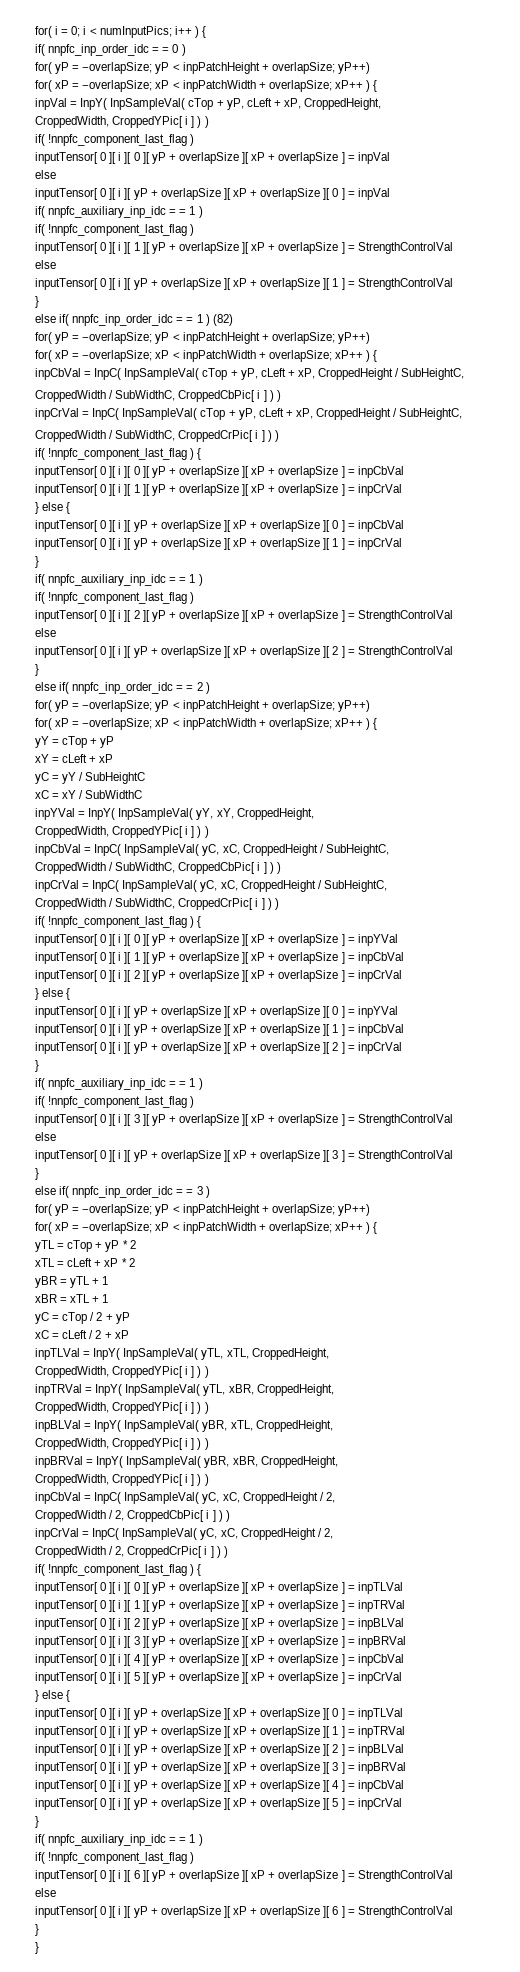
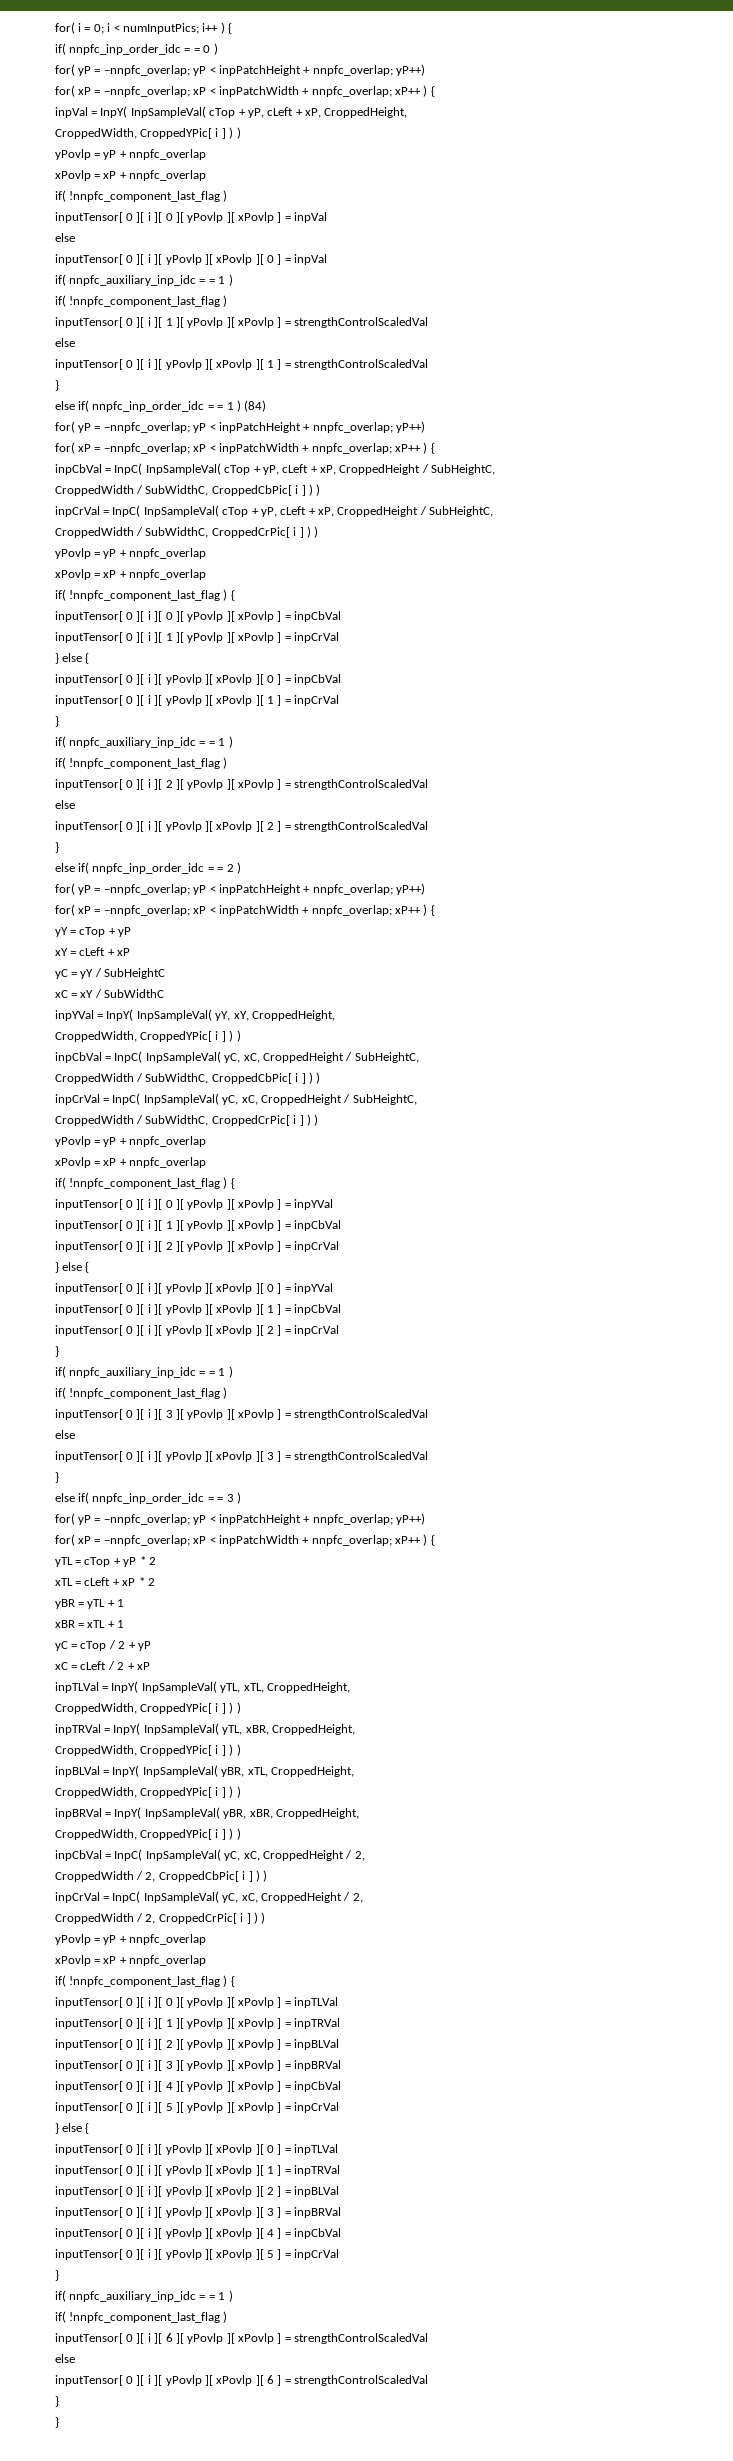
  if( nnpfc_inp_order_idc = = 0 )
- for( yP = −overlapSize; yP < inpPatchHeight + overlapSize; yP++)
- for( xP = −overlapSize; xP < inpPatchWidth + overlapSize; xP++ ) {
+ for( yP = −nnpfc_overlap; yP < inpPatchHeight + nnpfc_overlap; yP++)
+ for( xP = −nnpfc_overlap; xP < inpPatchWidth + nnpfc_overlap; xP++ ) {
  inpVal = InpY( InpSampleVal( cTop + yP, cLeft + xP, CroppedHeight,
  CroppedWidth, CroppedYPic[ i ] ) )
+ yPovlp = yP + nnpfc_overlap
+ xPovlp = xP + nnpfc_overlap
- inputTensor[ 0 ][ i ][ 0 ][ yP + overlapSize ][ xP + overlapSize ] = inpVal
+ inputTensor[ 0 ][ i ][ 0 ][ yPovlp ][ xPovlp ] = inpVal
- inputTensor[ 0 ][ i ][ yP + overlapSize ][ xP + overlapSize ][ 0 ] = inpVal
+ inputTensor[ 0 ][ i ][ yPovlp ][ xPovlp ][ 0 ] = inpVal
- inputTensor[ 0 ][ i ][ 1 ][ yP + overlapSize ][ xP + overlapSize ] = StrengthControlVal
+ inputTensor[ 0 ][ i ][ 1 ][ yPovlp ][ xPovlp ] = strengthControlScaledVal
  else
- inputTensor[ 0 ][ i ][ yP + overlapSize ][ xP + overlapSize ][ 1 ] = StrengthControlVal
+ inputTensor[ 0 ][ i ][ yPovlp ][ xPovlp ][ 1 ] = strengthControlScaledVal
- else if( nnpfc_inp_order_idc = = 1 ) (82)
- for( yP = −overlapSize; yP < inpPatchHeight + overlapSize; yP++)
- for( xP = −overlapSize; xP < inpPatchWidth + overlapSize; xP++ ) {
+ else if( nnpfc_inp_order_idc = = 1 ) (84)
+ for( yP = −nnpfc_overlap; yP < inpPatchHeight + nnpfc_overlap; yP++)
+ for( xP = −nnpfc_overlap; xP < inpPatchWidth + nnpfc_overlap; xP++ ) {
  inpCrVal = InpC( InpSampleVal( cTop + yP, cLeft + xP, CroppedHeight / SubHeightC,
  CroppedWidth / SubWidthC, CroppedCrPic[ i ] ) )
+ yPovlp = yP + nnpfc_overlap
+ xPovlp = xP + nnpfc_overlap
- inputTensor[ 0 ][ i ][ 0 ][ yP + overlapSize ][ xP + overlapSize ] = inpCbVal
+ inputTensor[ 0 ][ i ][ 0 ][ yPovlp ][ xPovlp ] = inpCbVal
- inputTensor[ 0 ][ i ][ 1 ][ yP + overlapSize ][ xP + overlapSize ] = inpCrVal
+ inputTensor[ 0 ][ i ][ 1 ][ yPovlp ][ xPovlp ] = inpCrVal
- inputTensor[ 0 ][ i ][ yP + overlapSize ][ xP + overlapSize ][ 0 ] = inpCbVal
+ inputTensor[ 0 ][ i ][ yPovlp ][ xPovlp ][ 0 ] = inpCbVal
- inputTensor[ 0 ][ i ][ yP + overlapSize ][ xP + overlapSize ][ 1 ] = inpCrVal
+ inputTensor[ 0 ][ i ][ yPovlp ][ xPovlp ][ 1 ] = inpCrVal
- inputTensor[ 0 ][ i ][ 2 ][ yP + overlapSize ][ xP + overlapSize ] = StrengthControlVal
+ inputTensor[ 0 ][ i ][ 2 ][ yPovlp ][ xPovlp ] = strengthControlScaledVal
  else
- inputTensor[ 0 ][ i ][ yP + overlapSize ][ xP + overlapSize ][ 2 ] = StrengthControlVal
+ inputTensor[ 0 ][ i ][ yPovlp ][ xPovlp ][ 2 ] = strengthControlScaledVal
  else if( nnpfc_inp_order_idc = = 2 )
- for( yP = −overlapSize; yP < inpPatchHeight + overlapSize; yP++)
- for( xP = −overlapSize; xP < inpPatchWidth + overlapSize; xP++ ) {
+ for( yP = −nnpfc_overlap; yP < inpPatchHeight + nnpfc_overlap; yP++)
+ for( xP = −nnpfc_overlap; xP < inpPatchWidth + nnpfc_overlap; xP++ ) {
  inpCrVal = InpC( InpSampleVal( yC, xC, CroppedHeight / SubHeightC,
  CroppedWidth / SubWidthC, CroppedCrPic[ i ] ) )
+ yPovlp = yP + nnpfc_overlap
+ xPovlp = xP + nnpfc_overlap
- inputTensor[ 0 ][ i ][ 0 ][ yP + overlapSize ][ xP + overlapSize ] = inpYVal
+ inputTensor[ 0 ][ i ][ 0 ][ yPovlp ][ xPovlp ] = inpYVal
- inputTensor[ 0 ][ i ][ 1 ][ yP + overlapSize ][ xP + overlapSize ] = inpCbVal
+ inputTensor[ 0 ][ i ][ 1 ][ yPovlp ][ xPovlp ] = inpCbVal
- inputTensor[ 0 ][ i ][ 2 ][ yP + overlapSize ][ xP + overlapSize ] = inpCrVal
+ inputTensor[ 0 ][ i ][ 2 ][ yPovlp ][ xPovlp ] = inpCrVal
- inputTensor[ 0 ][ i ][ yP + overlapSize ][ xP + overlapSize ][ 0 ] = inpYVal
+ inputTensor[ 0 ][ i ][ yPovlp ][ xPovlp ][ 0 ] = inpYVal
- inputTensor[ 0 ][ i ][ yP + overlapSize ][ xP + overlapSize ][ 1 ] = inpCbVal
+ inputTensor[ 0 ][ i ][ yPovlp ][ xPovlp ][ 1 ] = inpCbVal
- inputTensor[ 0 ][ i ][ yP + overlapSize ][ xP + overlapSize ][ 2 ] = inpCrVal
+ inputTensor[ 0 ][ i ][ yPovlp ][ xPovlp ][ 2 ] = inpCrVal
- inputTensor[ 0 ][ i ][ 3 ][ yP + overlapSize ][ xP + overlapSize ] = StrengthControlVal
+ inputTensor[ 0 ][ i ][ 3 ][ yPovlp ][ xPovlp ] = strengthControlScaledVal
  else
- inputTensor[ 0 ][ i ][ yP + overlapSize ][ xP + overlapSize ][ 3 ] = StrengthControlVal
+ inputTensor[ 0 ][ i ][ yPovlp ][ xPovlp ][ 3 ] = strengthControlScaledVal
  else if( nnpfc_inp_order_idc = = 3 )
- for( yP = −overlapSize; yP < inpPatchHeight + overlapSize; yP++)
- for( xP = −overlapSize; xP < inpPatchWidth + overlapSize; xP++ ) {
+ for( yP = −nnpfc_overlap; yP < inpPatchHeight + nnpfc_overlap; yP++)
+ for( xP = −nnpfc_overlap; xP < inpPatchWidth + nnpfc_overlap; xP++ ) {
  CroppedWidth / 2, CroppedCrPic[ i ] ) )
+ yPovlp = yP + nnpfc_overlap
+ xPovlp = xP + nnpfc_overlap
- inputTensor[ 0 ][ i ][ 0 ][ yP + overlapSize ][ xP + overlapSize ] = inpTLVal
+ inputTensor[ 0 ][ i ][ 0 ][ yPovlp ][ xPovlp ] = inpTLVal
- inputTensor[ 0 ][ i ][ 1 ][ yP + overlapSize ][ xP + overlapSize ] = inpTRVal
+ inputTensor[ 0 ][ i ][ 1 ][ yPovlp ][ xPovlp ] = inpTRVal
- inputTensor[ 0 ][ i ][ 2 ][ yP + overlapSize ][ xP + overlapSize ] = inpBLVal
+ inputTensor[ 0 ][ i ][ 2 ][ yPovlp ][ xPovlp ] = inpBLVal
- inputTensor[ 0 ][ i ][ 3 ][ yP + overlapSize ][ xP + overlapSize ] = inpBRVal
+ inputTensor[ 0 ][ i ][ 3 ][ yPovlp ][ xPovlp ] = inpBRVal
- inputTensor[ 0 ][ i ][ 4 ][ yP + overlapSize ][ xP + overlapSize ] = inpCbVal
+ inputTensor[ 0 ][ i ][ 4 ][ yPovlp ][ xPovlp ] = inpCbVal
- inputTensor[ 0 ][ i ][ 5 ][ yP + overlapSize ][ xP + overlapSize ] = inpCrVal
+ inputTensor[ 0 ][ i ][ 5 ][ yPovlp ][ xPovlp ] = inpCrVal
- inputTensor[ 0 ][ i ][ yP + overlapSize ][ xP + overlapSize ][ 0 ] = inpTLVal
+ inputTensor[ 0 ][ i ][ yPovlp ][ xPovlp ][ 0 ] = inpTLVal
- inputTensor[ 0 ][ i ][ yP + overlapSize ][ xP + overlapSize ][ 1 ] = inpTRVal
+ inputTensor[ 0 ][ i ][ yPovlp ][ xPovlp ][ 1 ] = inpTRVal
- inputTensor[ 0 ][ i ][ yP + overlapSize ][ xP + overlapSize ][ 2 ] = inpBLVal
+ inputTensor[ 0 ][ i ][ yPovlp ][ xPovlp ][ 2 ] = inpBLVal
- inputTensor[ 0 ][ i ][ yP + overlapSize ][ xP + overlapSize ][ 3 ] = inpBRVal
+ inputTensor[ 0 ][ i ][ yPovlp ][ xPovlp ][ 3 ] = inpBRVal
- inputTensor[ 0 ][ i ][ yP + overlapSize ][ xP + overlapSize ][ 4 ] = inpCbVal
+ inputTensor[ 0 ][ i ][ yPovlp ][ xPovlp ][ 4 ] = inpCbVal
- inputTensor[ 0 ][ i ][ yP + overlapSize ][ xP + overlapSize ][ 5 ] = inpCrVal
+ inputTensor[ 0 ][ i ][ yPovlp ][ xPovlp ][ 5 ] = inpCrVal
- inputTensor[ 0 ][ i ][ 6 ][ yP + overlapSize ][ xP + overlapSize ] = StrengthControlVal
+ inputTensor[ 0 ][ i ][ 6 ][ yPovlp ][ xPovlp ] = strengthControlScaledVal
  else
- inputTensor[ 0 ][ i ][ yP + overlapSize ][ xP + overlapSize ][ 6 ] = StrengthControlVal
+ inputTensor[ 0 ][ i ][ yPovlp ][ xPovlp ][ 6 ] = strengthControlScaledVal

